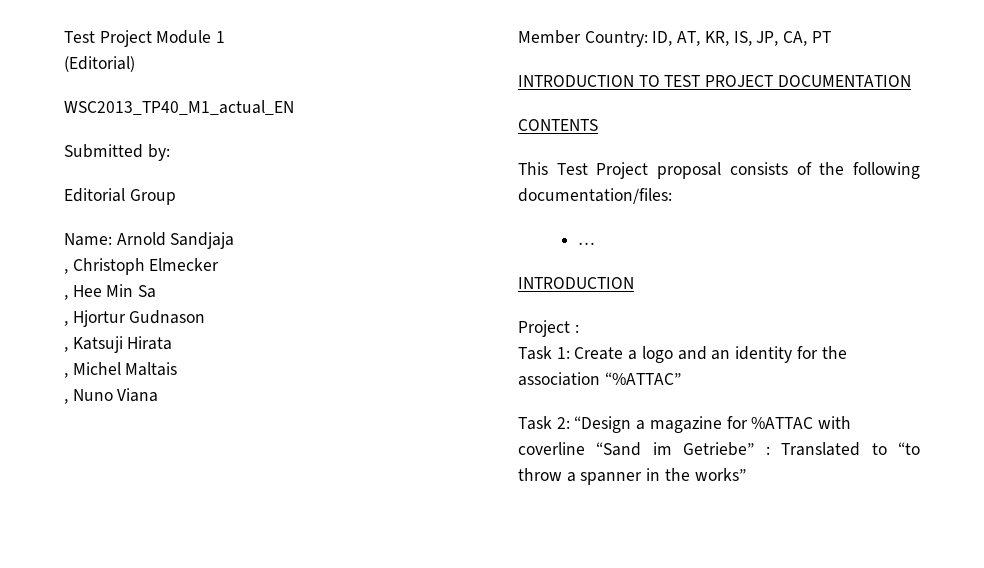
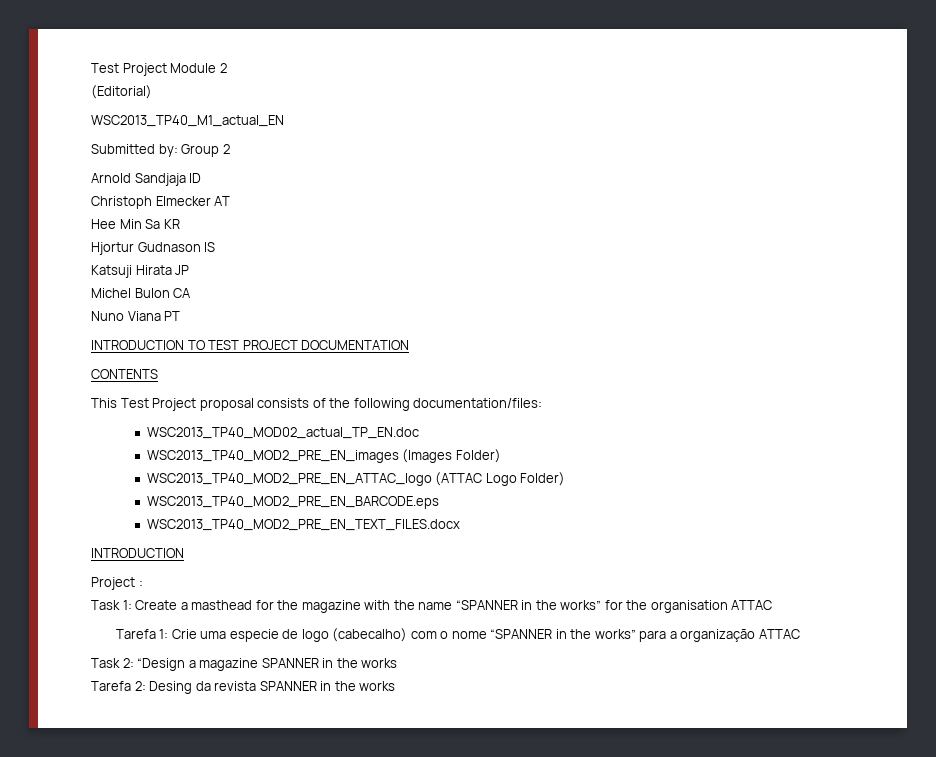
- Test Project Module 1
+ Test Project Module 2
- Submitted by:
- Editorial Group
- Name: Arnold Sandjaja
- , Christoph Elmecker
- , Hee Min Sa
- , Hjortur Gudnason
- , Katsuji Hirata
- , Michel Maltais
- , Nuno Viana
- Member Country: ID, AT, KR, IS, JP, CA, PT
+ Submitted by: Group 2
+ Arnold Sandjaja ID
+ Christoph Elmecker AT
+ Hee Min Sa KR
+ Hjortur Gudnason IS
+ Katsuji Hirata JP
+ Michel Bulon CA
+ Nuno Viana PT
- …
+ WSC2013_TP40_MOD02_actual_TP_EN.doc
+ WSC2013_TP40_MOD2_PRE_EN_images (Images Folder)
+ WSC2013_TP40_MOD2_PRE_EN_ATTAC_logo (ATTAC Logo Folder)
+ WSC2013_TP40_MOD2_PRE_EN_BARCODE.eps
+ WSC2013_TP40_MOD2_PRE_EN_TEXT_FILES.docx
- Task 1: Create a logo and an identity for the association “%ATTAC”
+ Task 1: Create a masthead for the magazine with the name “SPANNER in the works” for the organisation ATTAC
+ Tarefa 1: Crie uma especie de logo (cabecalho) com o nome “SPANNER in the works” para a organização ATTAC
- Task 2: “Design a magazine for %ATTAC with coverline “Sand im Getriebe” : Translated to “to throw a spanner in the works”
+ Task 2: “Design a magazine SPANNER in the works
+ Tarefa 2: Desing da revista SPANNER in the works

